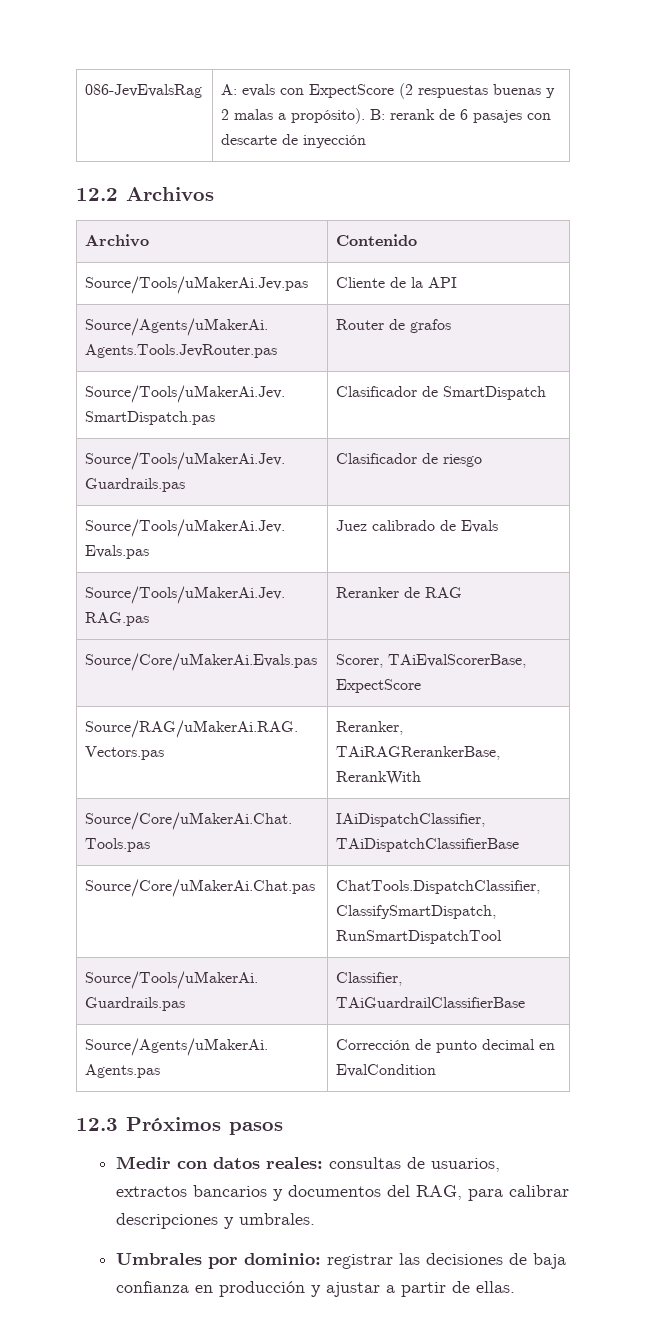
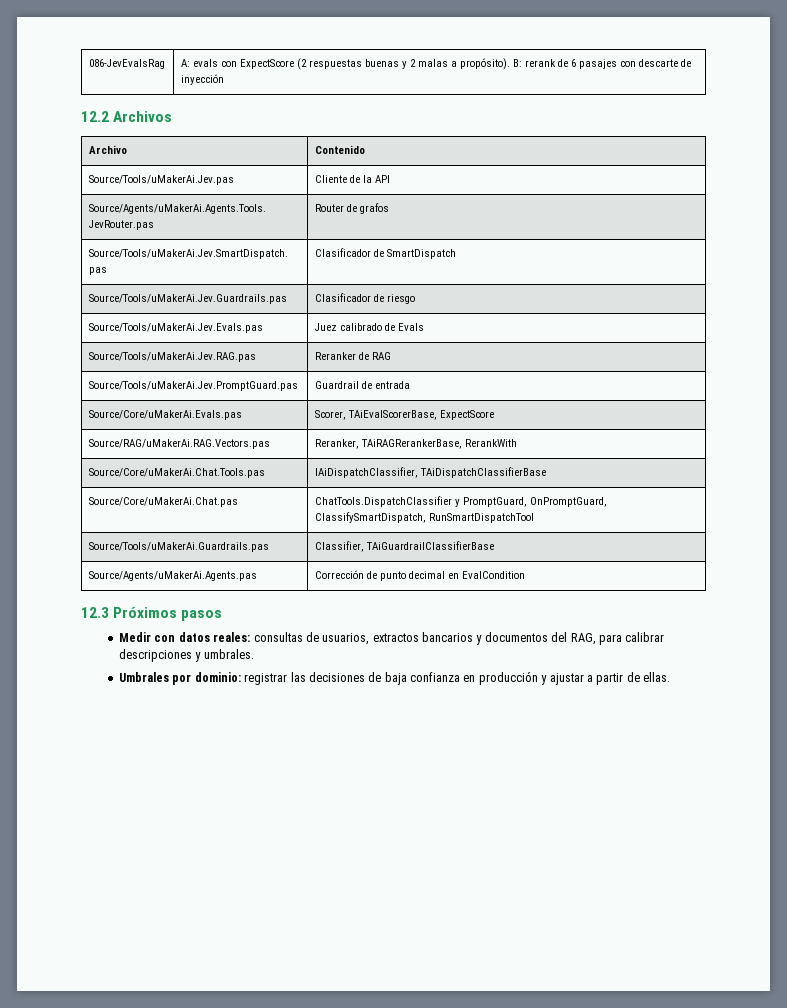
+ Source/Tools/uMakerAi.Jev.PromptGuard.pas | Guardrail de entrada
- Source/Core/uMakerAi.Chat.pas | ChatTools.DispatchClassifier, ClassifySmartDispatch, RunSmartDispatchTool
+ Source/Core/uMakerAi.Chat.pas | ChatTools.DispatchClassifier y PromptGuard, OnPromptGuard, ClassifySmartDispatch, RunSmartDispatchTool

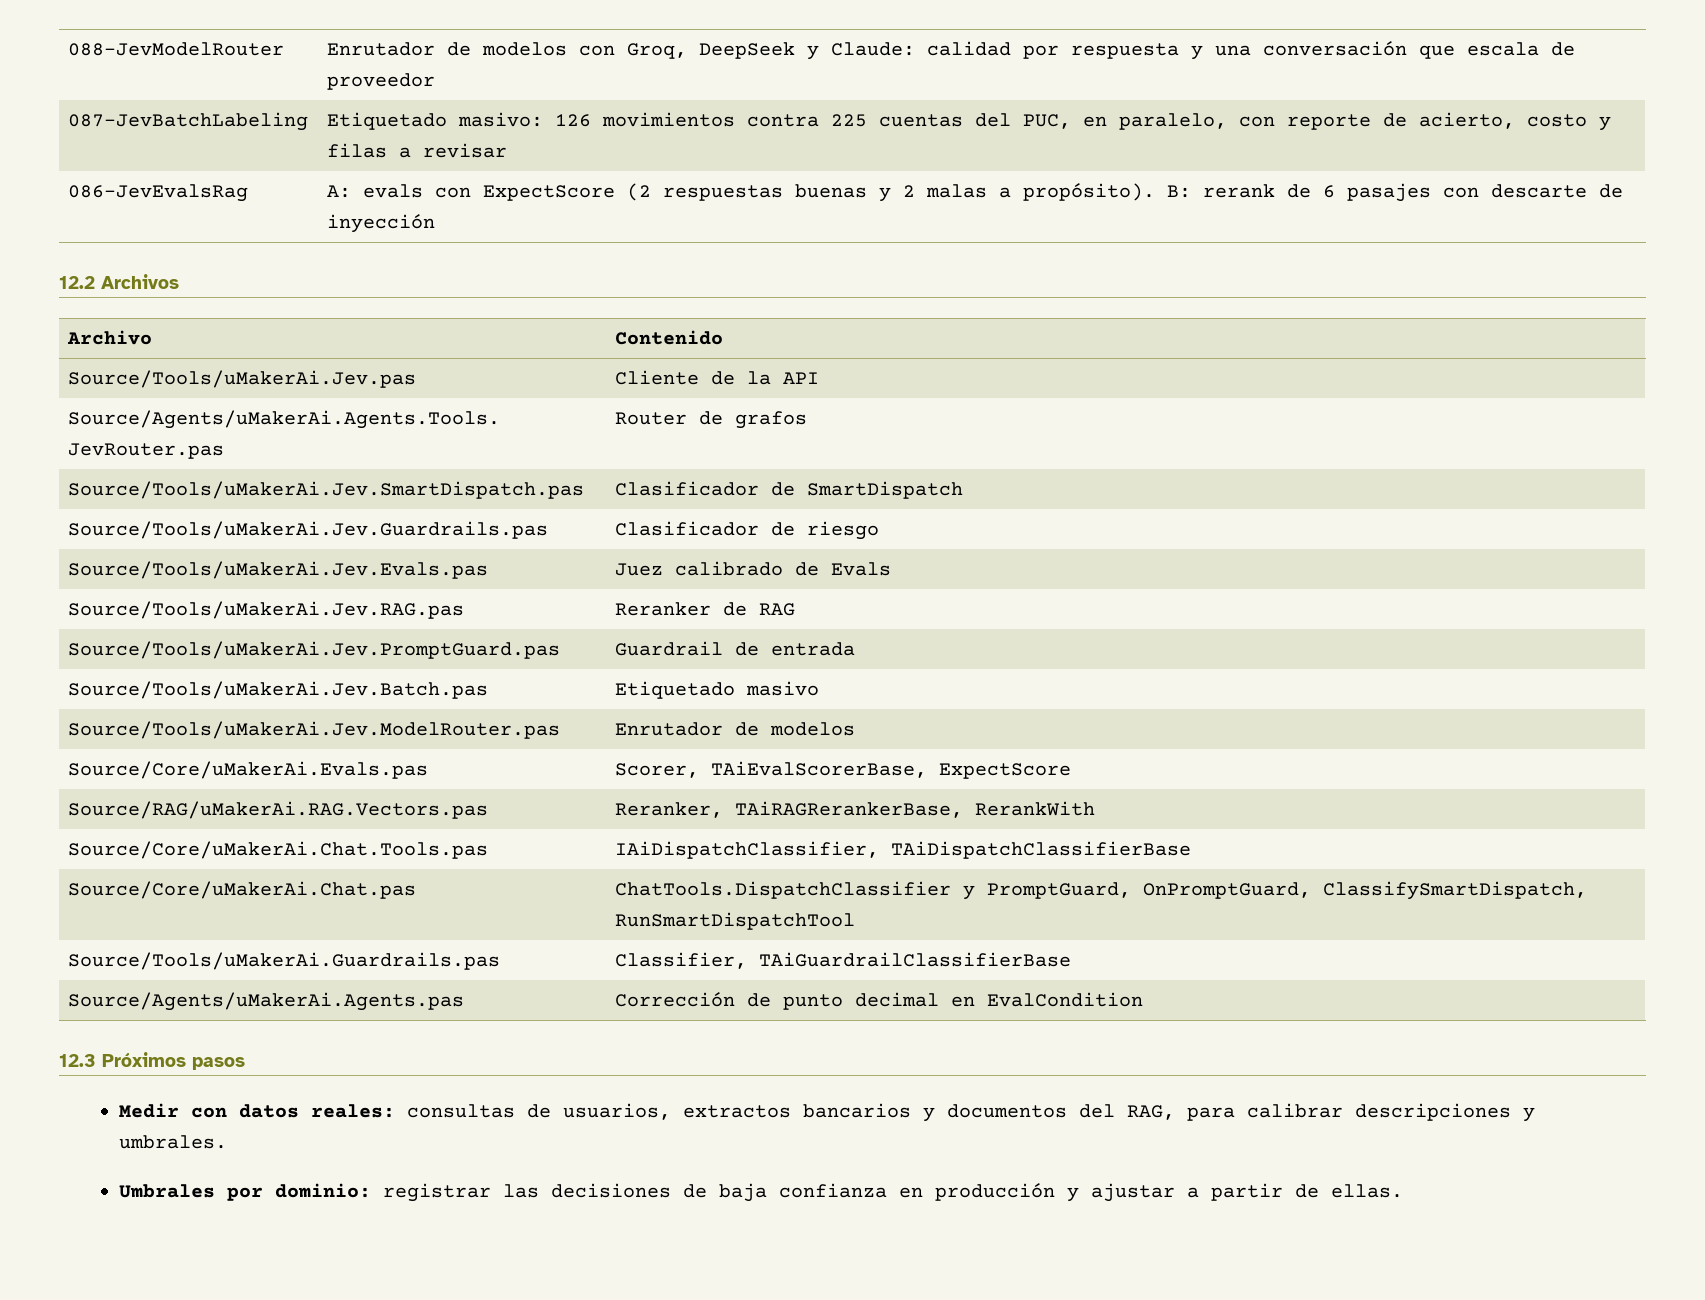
+ 088-JevModelRouter | Enrutador de modelos con Groq, DeepSeek y Claude: calidad por respuesta y una conversación que escala de proveedor
+ 087-JevBatchLabeling | Etiquetado masivo: 126 movimientos contra 225 cuentas del PUC, en paralelo, con reporte de acierto, costo y filas a revisar
+ Source/Tools/uMakerAi.Jev.Batch.pas | Etiquetado masivo
+ Source/Tools/uMakerAi.Jev.ModelRouter.pas | Enrutador de modelos

